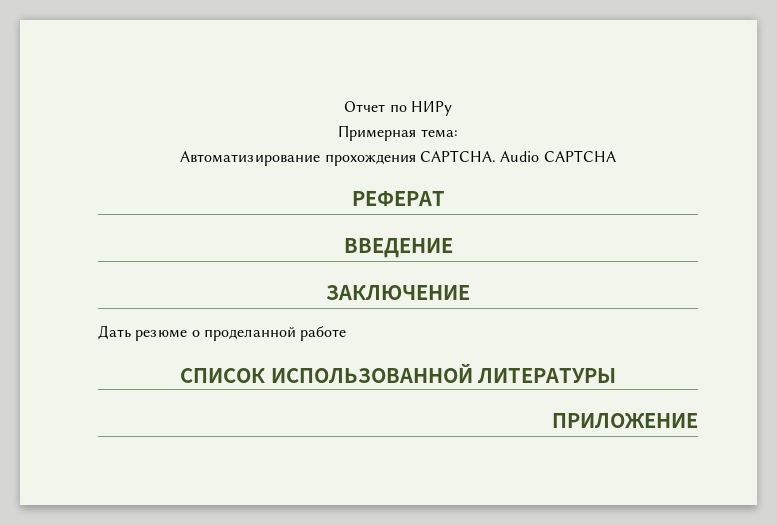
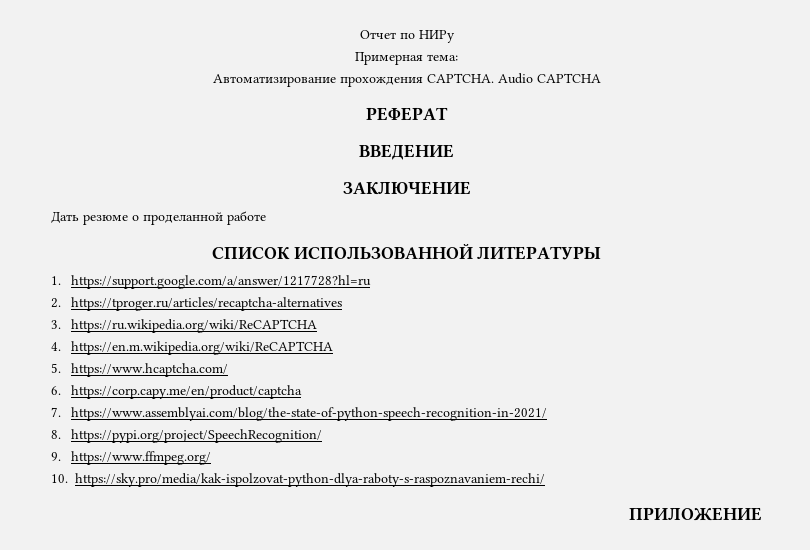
+ 1. https://support.google.com/a/answer/1217728?hl=ru
+ 2. https://tproger.ru/articles/recaptcha-alternatives
+ 3. https://ru.wikipedia.org/wiki/ReCAPTCHA
+ 4. https://en.m.wikipedia.org/wiki/ReCAPTCHA
+ 5. https://www.hcaptcha.com/
+ 6. https://corp.capy.me/en/product/captcha
+ 7. https://www.assemblyai.com/blog/the-state-of-python-speech-recognition-in-2021/
+ 8. https://pypi.org/project/SpeechRecognition/
+ 9. https://www.ffmpeg.org/
+ 10. https://sky.pro/media/kak-ispolzovat-python-dlya-raboty-s-raspoznavaniem-rechi/

